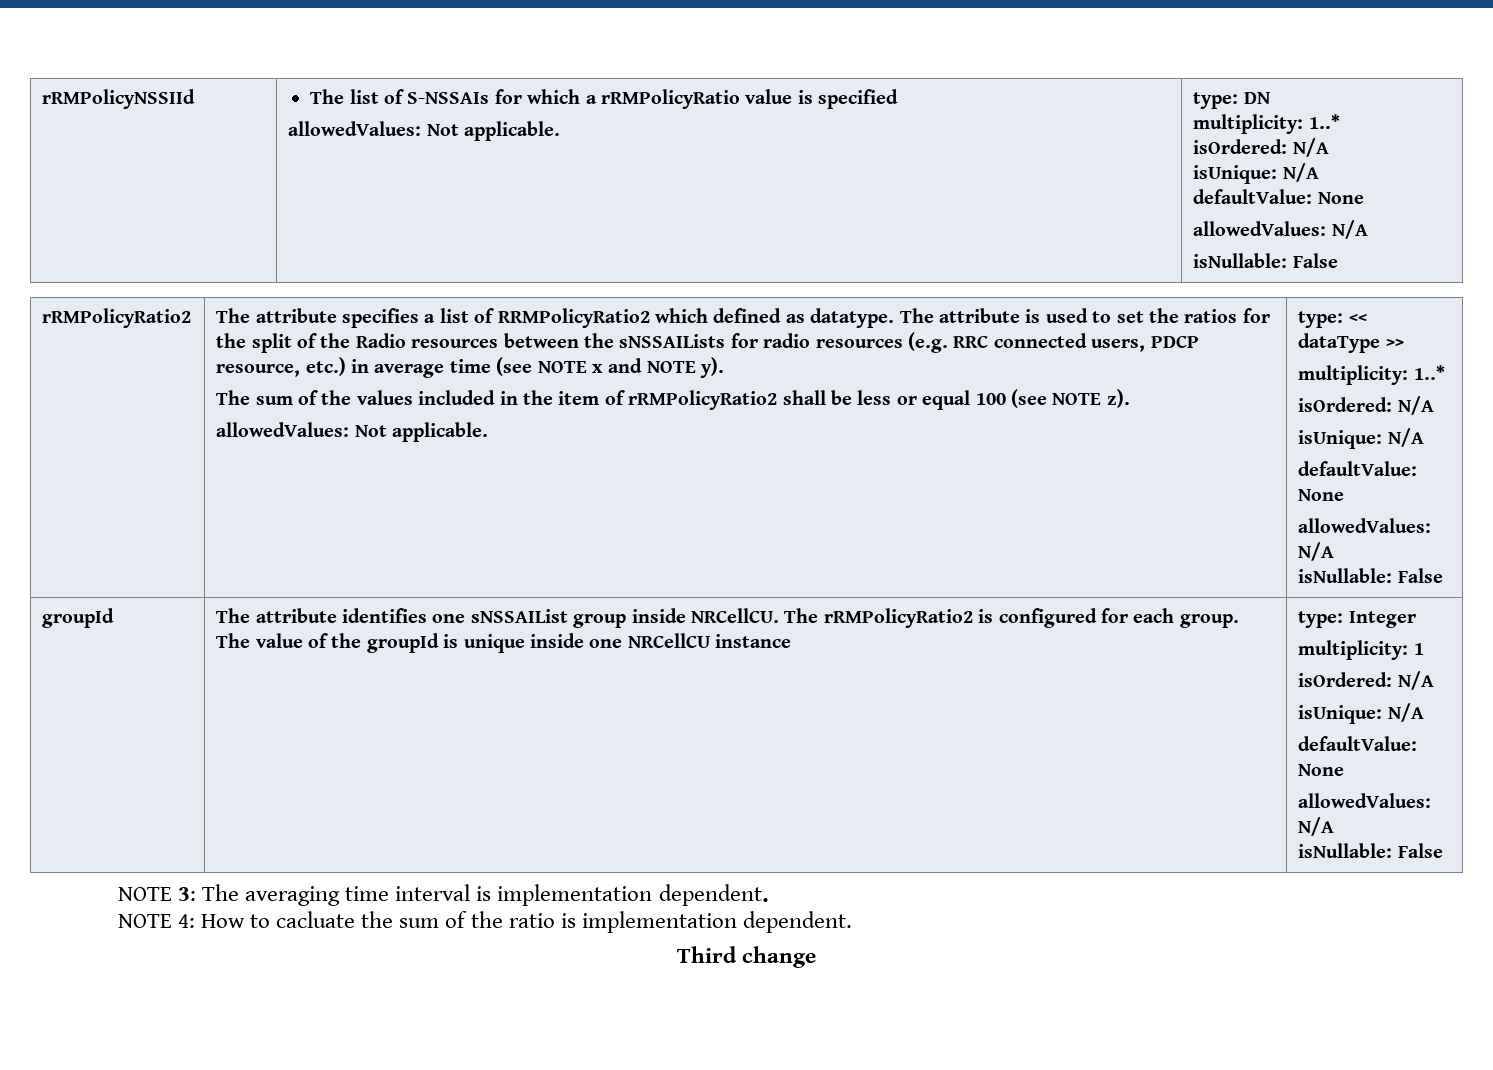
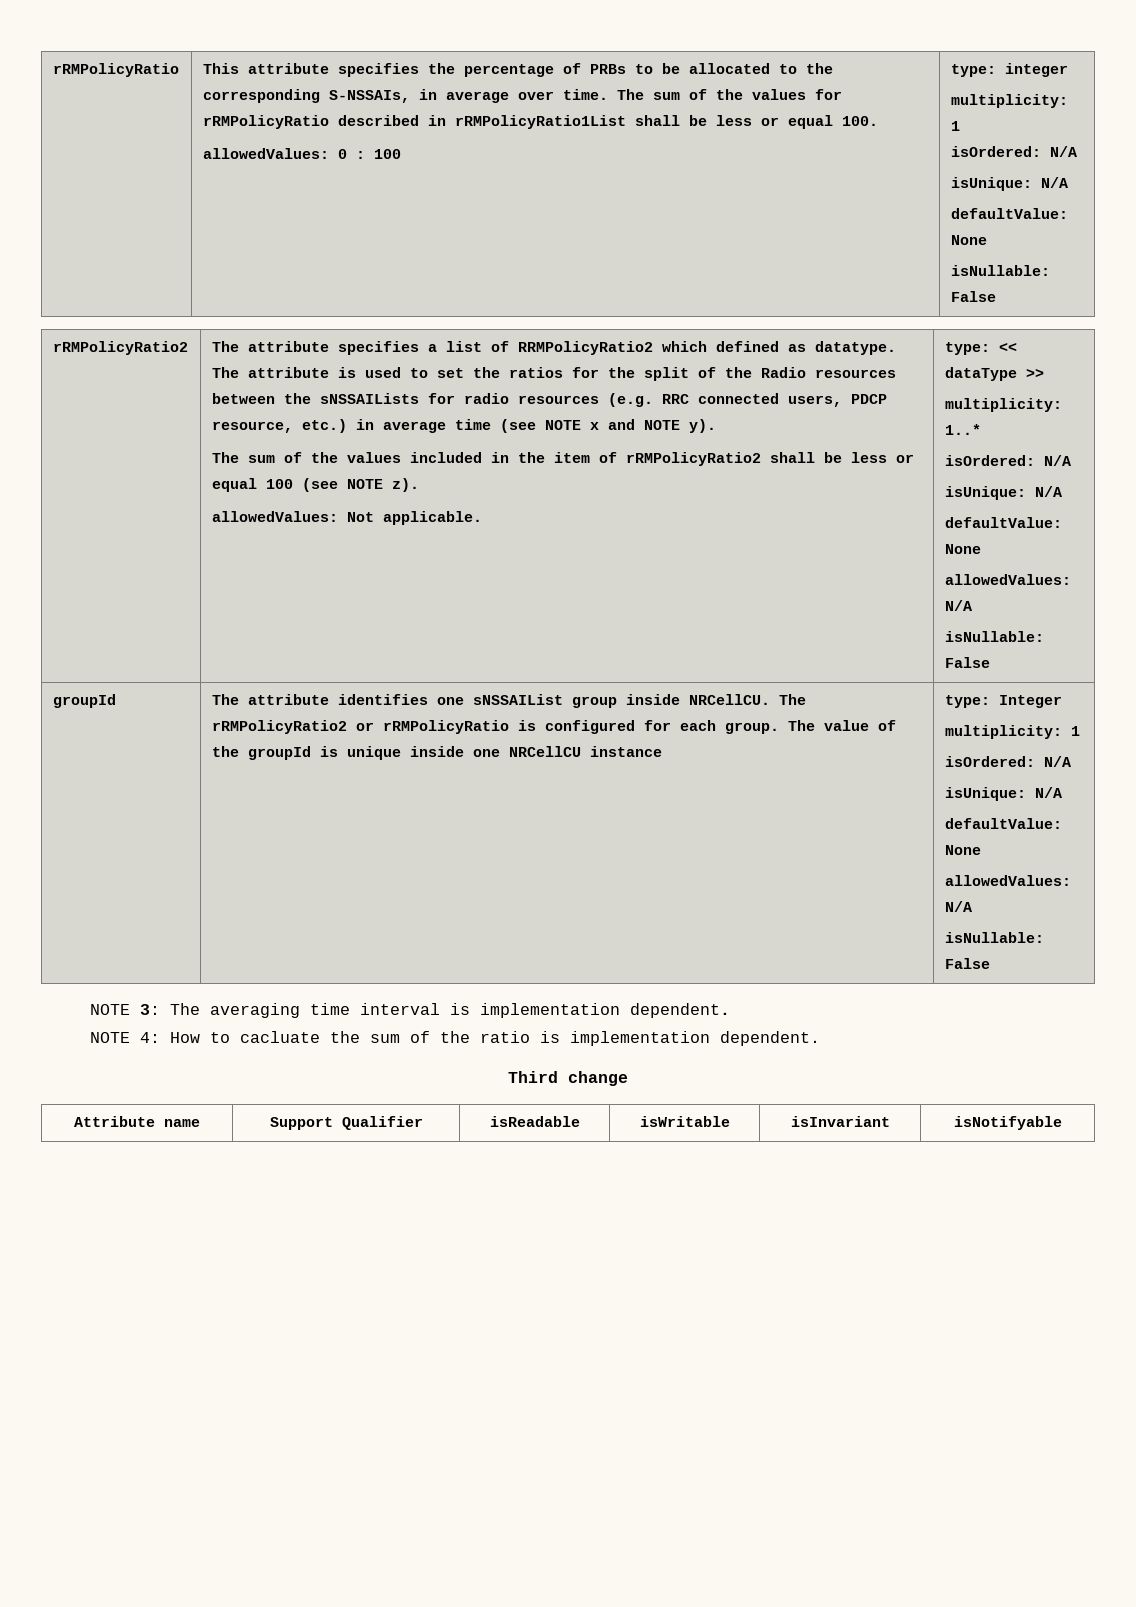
- rRMPolicyNSSIId | The list of S-NSSAIs for which a rRMPolicyRatio value is specified
- allowedValues: Not applicable. | type: DN
- multiplicity: 1..*
+ rRMPolicyRatio | This attribute specifies the percentage of PRBs to be allocated to the corresponding S-NSSAIs, in average over time. The sum of the values for rRMPolicyRatio described in rRMPolicyRatio1List shall be less or equal 100.
+ allowedValues: 0 : 100 | type: integer
+ multiplicity: 1
  isOrdered: N/A
  isUnique: N/A
  defaultValue: None
- allowedValues: N/A
- The rRMPolicyRatio2 is configured for each group.
+ The rRMPolicyRatio2 or rRMPolicyRatio is configured for each group.
+ Attribute name | Support Qualifier | isReadable | isWritable | isInvariant | isNotifyable

